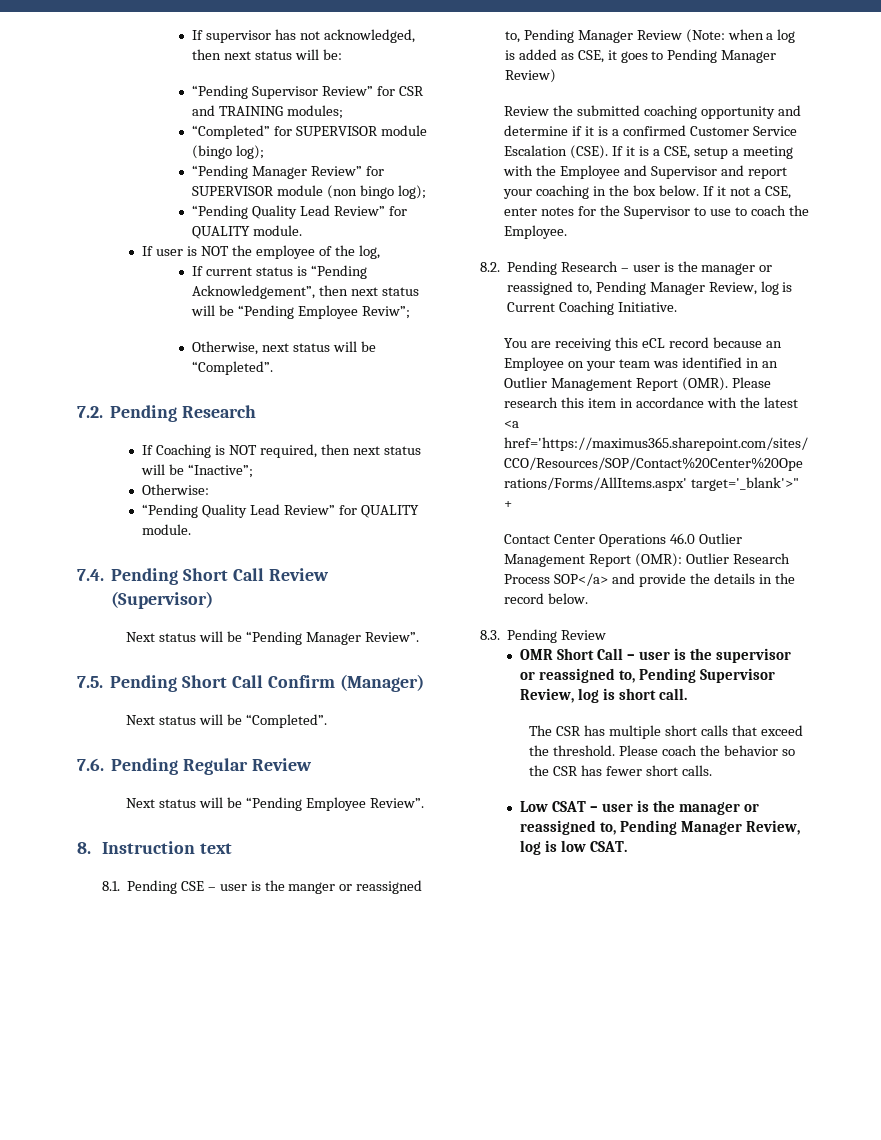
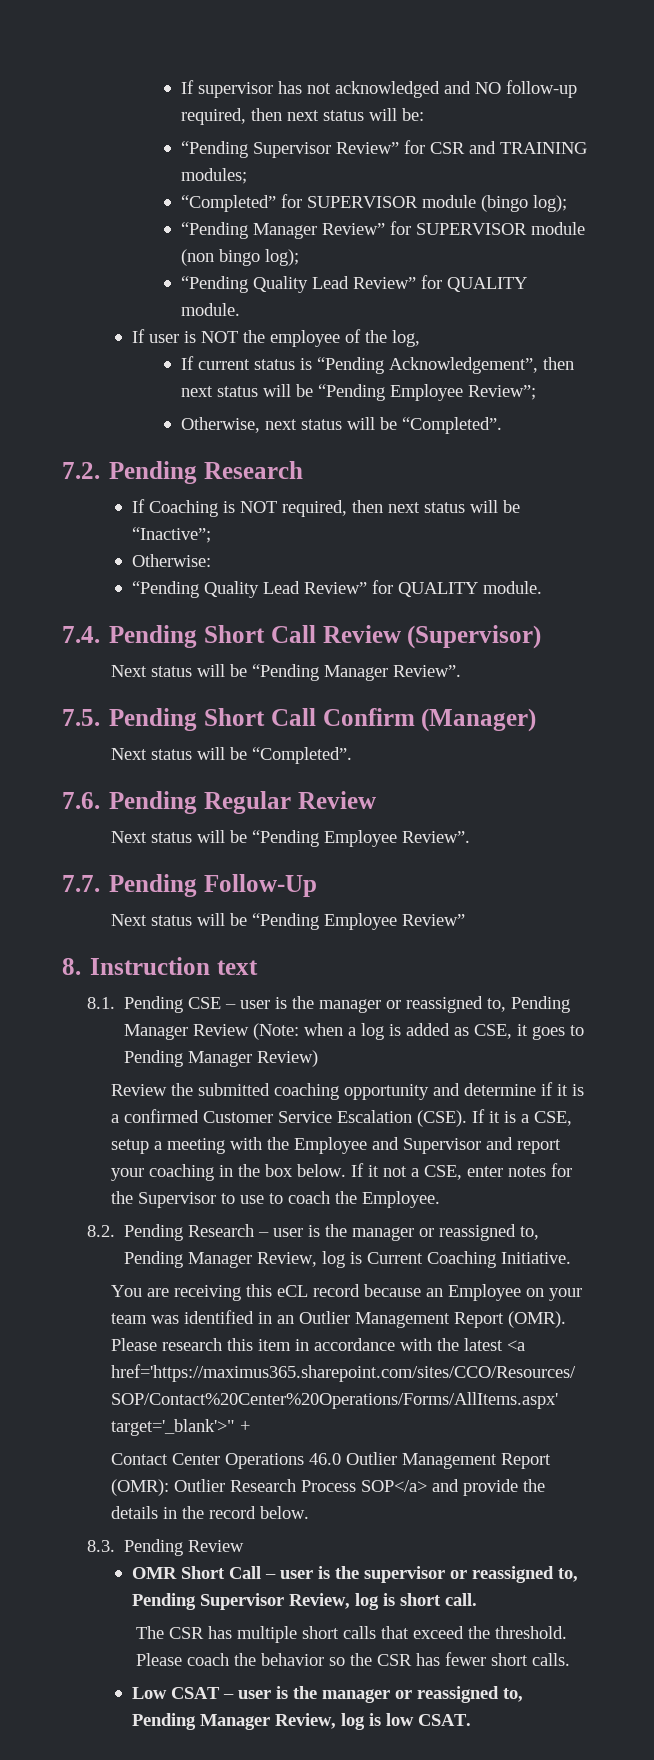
- If supervisor has not acknowledged, then next status will be:
+ If supervisor has not acknowledged and NO follow-up required, then next status will be:
- If current status is “Pending Acknowledgement”, then next status will be “Pending Employee Reviw”;
+ If current status is “Pending Acknowledgement”, then next status will be “Pending Employee Review”;
+ 7.7. Pending Follow-Up
+ Next status will be “Pending Employee Review”
- 8.1. Pending CSE – user is the manger or reassigned to, Pending Manager Review (Note: when a log is added as CSE, it goes to Pending Manager Review)
+ 8.1. Pending CSE – user is the manager or reassigned to, Pending Manager Review (Note: when a log is added as CSE, it goes to Pending Manager Review)

